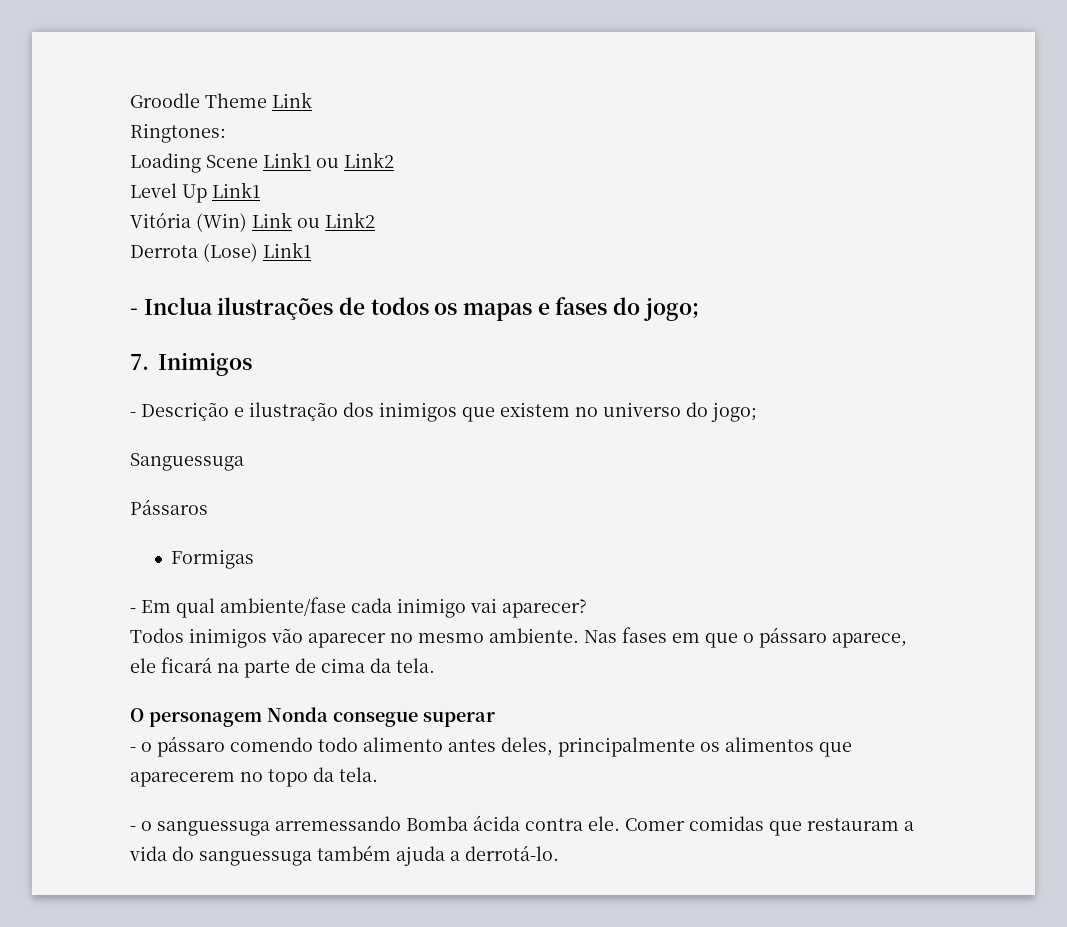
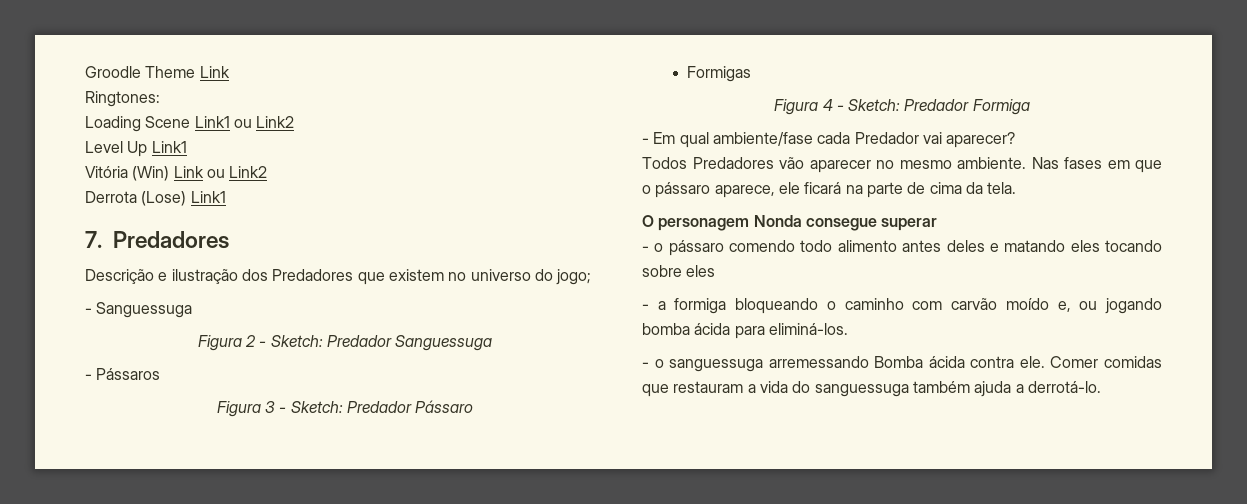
- - Inclua ilustrações de todos os mapas e fases do jogo;
- 7. Inimigos
- - Descrição e ilustração dos inimigos que existem no universo do jogo;
+ 7. Predadores
+ Descrição e ilustração dos Predadores que existem no universo do jogo;
- Sanguessuga
- Pássaros
+ - Sanguessuga
+ Figura 2 - Sketch: Predador Sanguessuga
+ - Pássaros
+ Figura 3 - Sketch: Predador Pássaro
  Formigas
+ Figura 4 - Sketch: Predador Formiga
- - Em qual ambiente/fase cada inimigo vai aparecer?
+ - Em qual ambiente/fase cada Predador vai aparecer?
- Todos inimigos vão aparecer no mesmo ambiente.
+ Todos Predadores vão aparecer no mesmo ambiente.
- - o pássaro comendo todo alimento antes deles, principalmente os alimentos que aparecerem no topo da tela.
+ - o pássaro comendo todo alimento antes deles e matando eles tocando sobre eles
+ - a formiga bloqueando o caminho com carvão moído e, ou jogando bomba ácida para eliminá-los.

